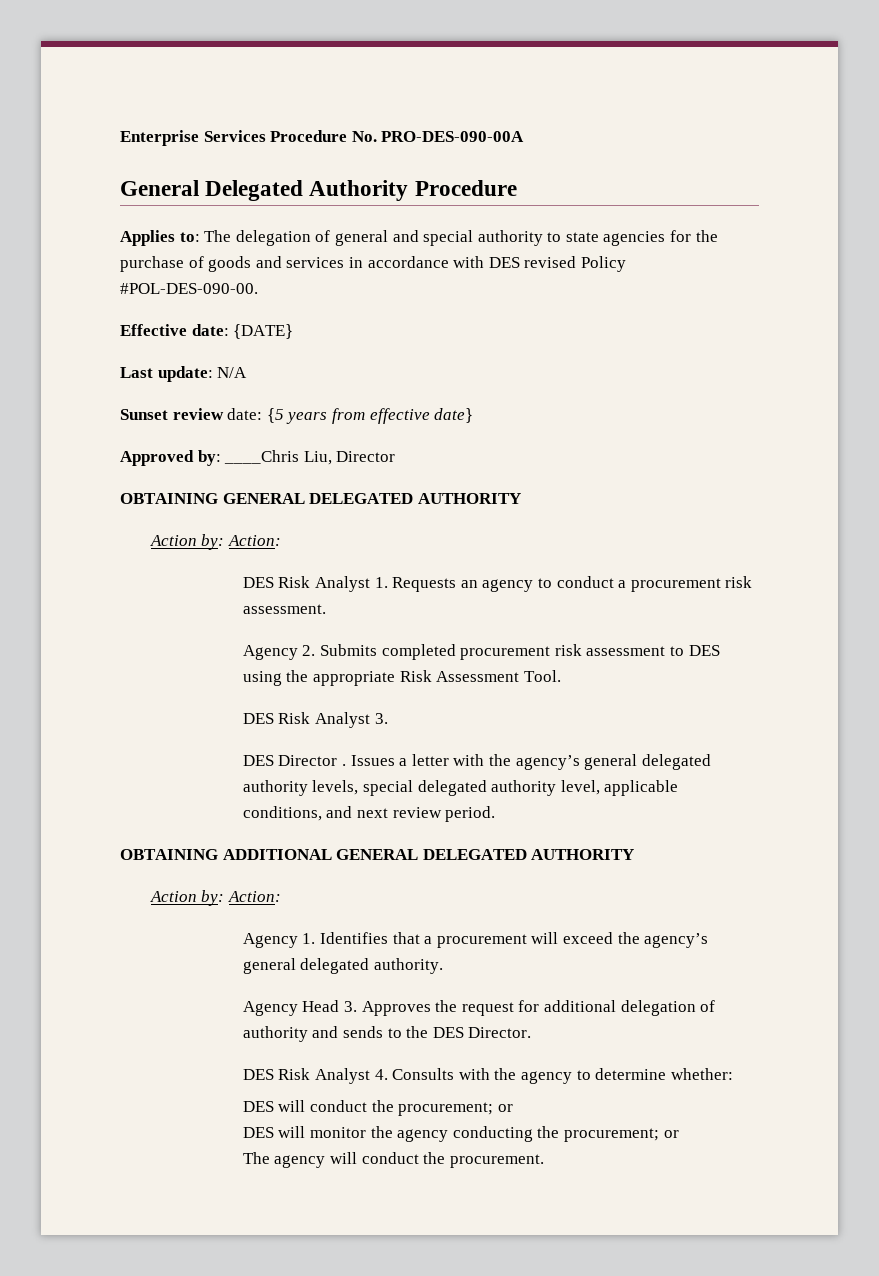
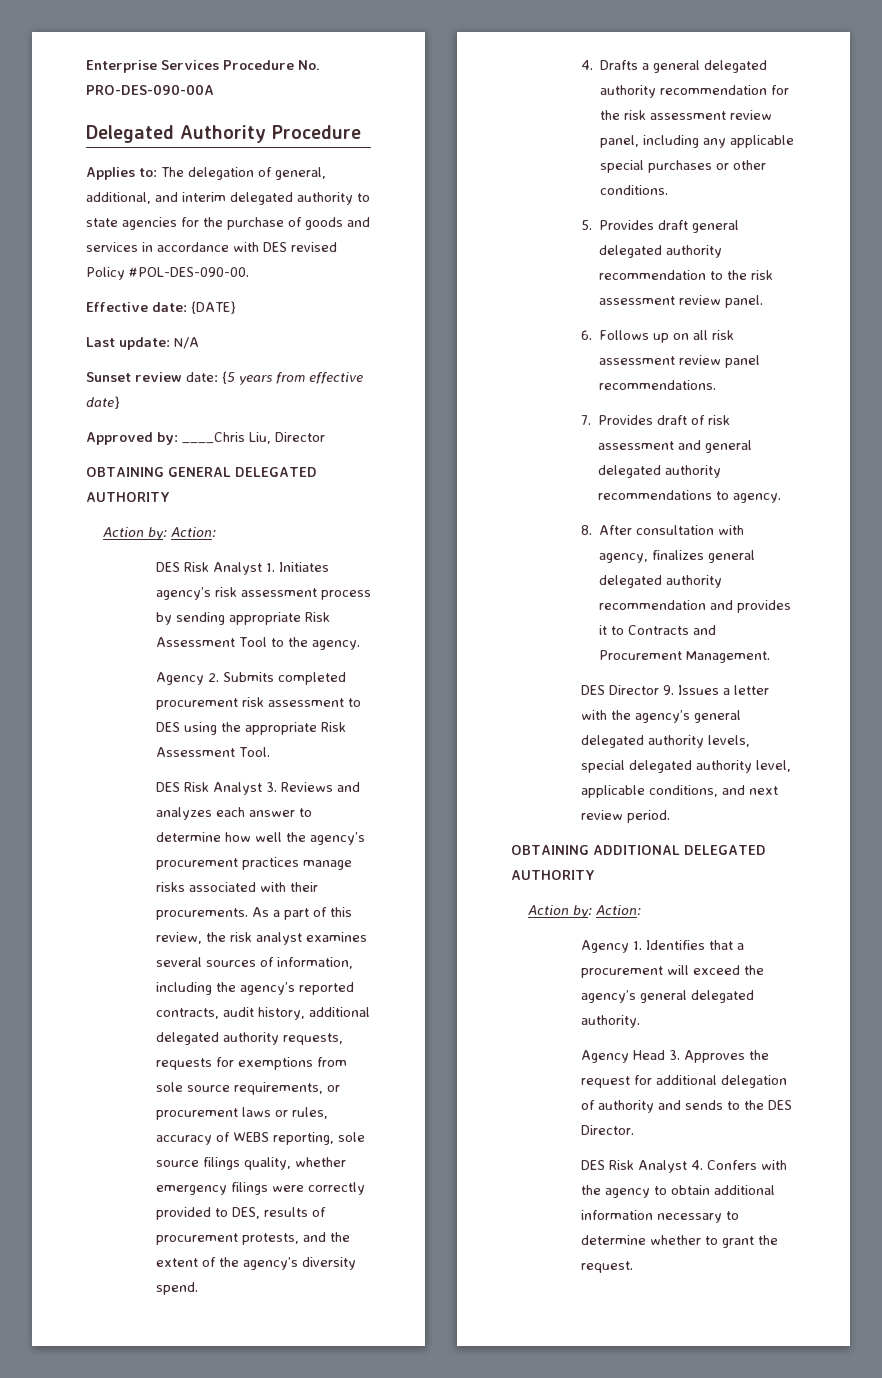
- General Delegated Authority Procedure
+ Delegated Authority Procedure
- Applies to: The delegation of general and special authority to state agencies for the purchase of goods and services in accordance with DES revised Policy #POL-DES-090-00.
+ Applies to: The delegation of general, additional, and interim delegated authority to state agencies for the purchase of goods and services in accordance with DES revised Policy #POL-DES-090-00.
- DES Risk Analyst 1. Requests an agency to conduct a procurement risk assessment.
+ DES Risk Analyst 1. Initiates agency’s risk assessment process by sending appropriate Risk Assessment Tool to the agency.
- DES Risk Analyst 3.
+ DES Risk Analyst 3. Reviews and analyzes each answer to determine how well the agency’s procurement practices manage risks associated with their procurements. As a part of this review, the risk analyst examines several sources of information, including the agency’s reported contracts, audit history, additional delegated authority requests, requests for exemptions from sole source requirements, or procurement laws or rules, accuracy of WEBS reporting, sole source filings quality, whether emergency filings were correctly provided to DES, results of procurement protests, and the extent of the agency’s diversity spend.
+ 4. Drafts a general delegated authority recommendation for the risk assessment review panel, including any applicable special purchases or other conditions.
+ 5. Provides draft general delegated authority recommendation to the risk assessment review panel.
+ 6. Follows up on all risk assessment review panel recommendations.
+ 7. Provides draft of risk assessment and general delegated authority recommendations to agency.
+ 8. After consultation with agency, finalizes general delegated authority recommendation and provides it to Contracts and Procurement Management.
- DES Director . Issues a letter with the agency’s general delegated authority levels, special delegated authority level, applicable conditions, and next review period.
+ DES Director 9. Issues a letter with the agency’s general delegated authority levels, special delegated authority level, applicable conditions, and next review period.
- OBTAINING ADDITIONAL GENERAL DELEGATED AUTHORITY
+ OBTAINING ADDITIONAL DELEGATED AUTHORITY
- DES Risk Analyst 4. Consults with the agency to determine whether:
- DES will conduct the procurement; or
- DES will monitor the agency conducting the procurement; or
- The agency will conduct the procurement.
+ DES Risk Analyst 4. Confers with the agency to obtain additional information necessary to determine whether to grant the request.

